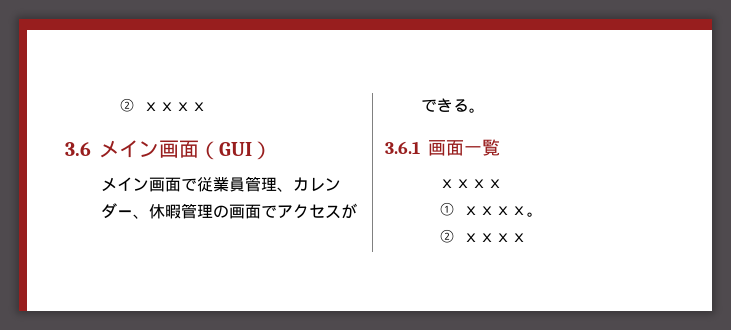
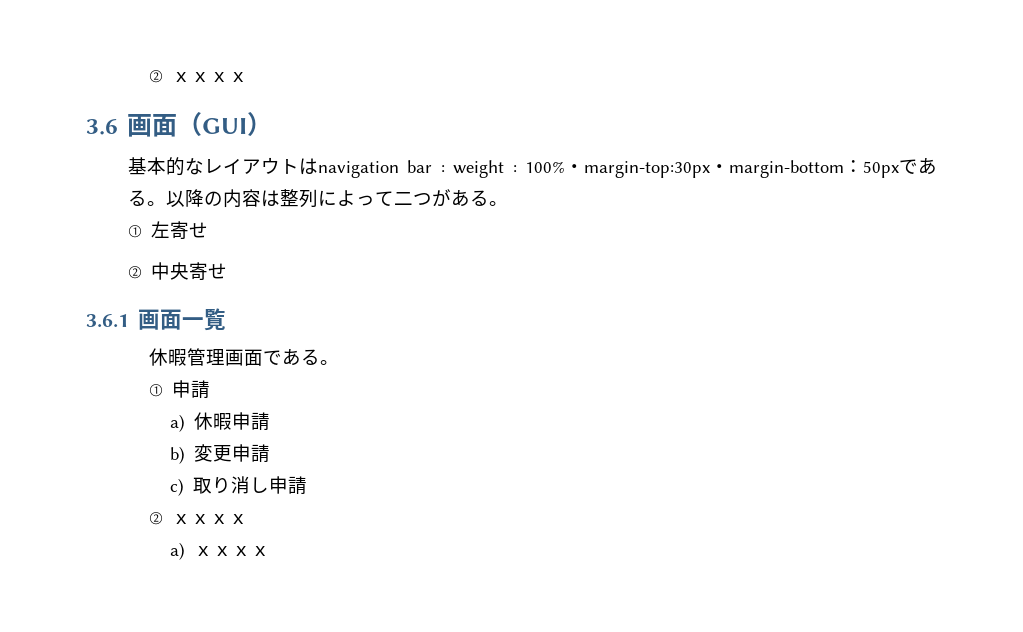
- 3.6メイン画面（GUI）
+ 3.6画面（GUI）
- メイン画面で従業員管理、カレンダー、休暇管理の画面でアクセスができる。
+ 基本的なレイアウトはnavigation bar : weight : 100%・margin-top:30px・margin-bottom：50pxである。以降の内容は整列によって二つがある。
+ ①左寄せ
+ ②中央寄せ
  3.6.1画面一覧
- ｘｘｘｘ
- ①ｘｘｘｘ。
+ 休暇管理画面である。
+ ①申請
+ a)休暇申請
+ b)変更申請
+ c)取り消し申請
  ②ｘｘｘｘ
+ a)ｘｘｘｘ

